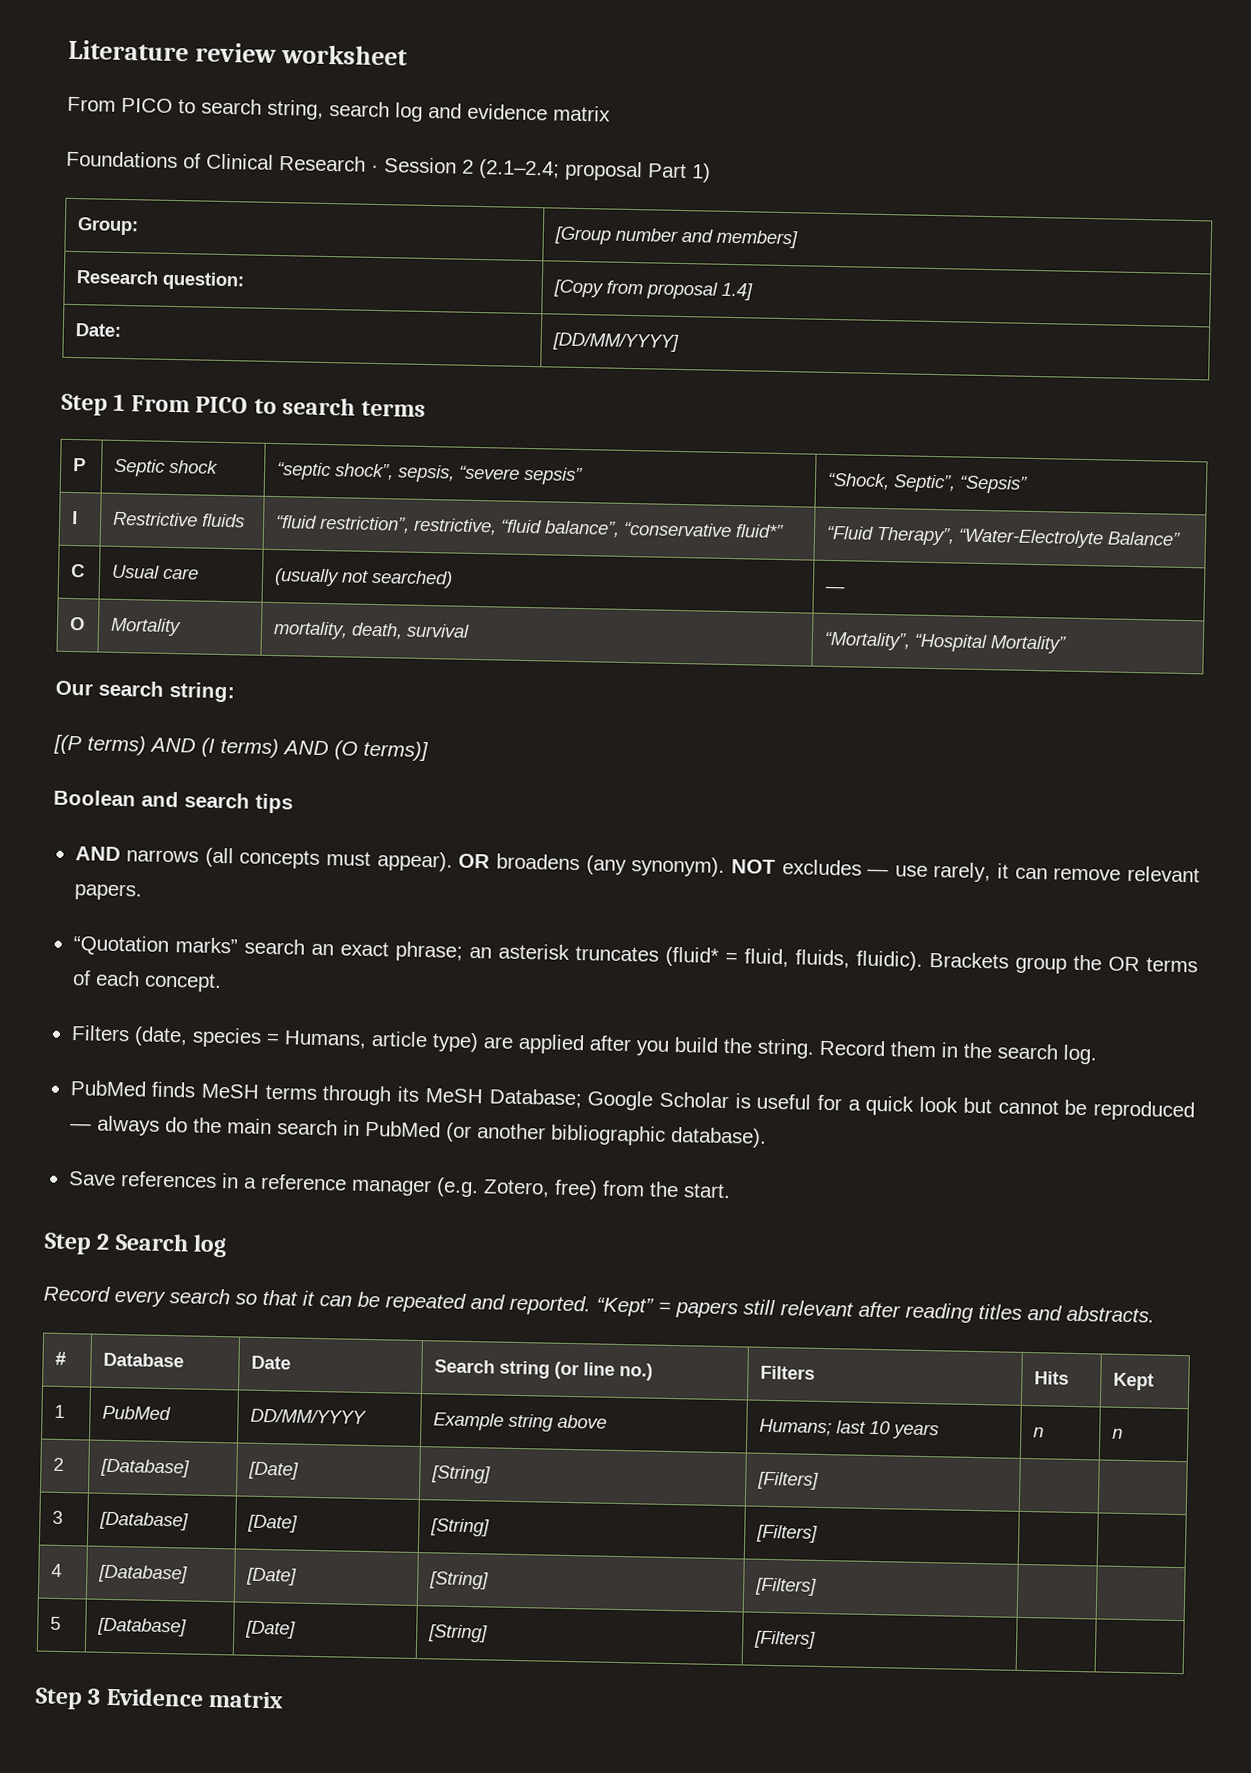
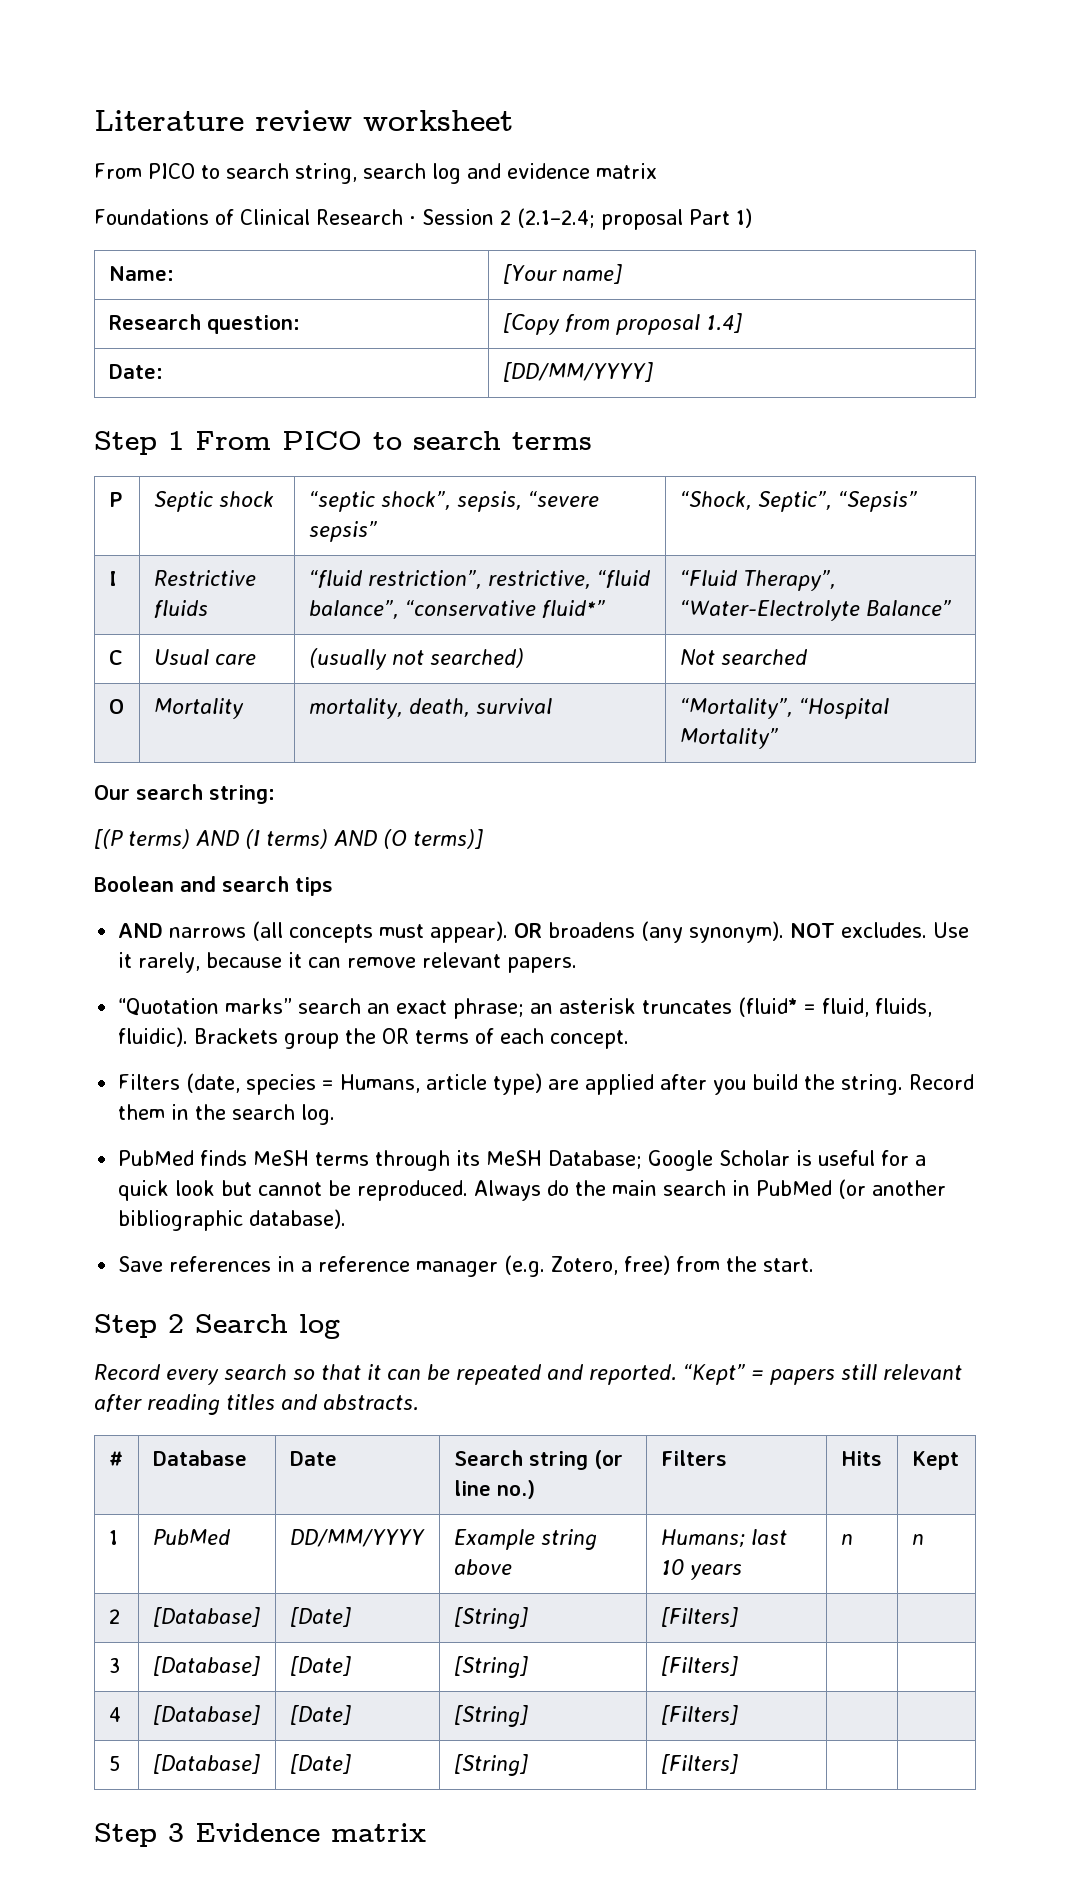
- Group: | [Group number and members]
+ Name: | [Your name]
- C | Usual care | (usually not searched) | —
+ C | Usual care | (usually not searched) | Not searched
- NOT excludes — use rarely, it can remove relevant papers.
+ NOT excludes. Use it rarely, because it can remove relevant papers.
- PubMed finds MeSH terms through its MeSH Database; Google Scholar is useful for a quick look but cannot be reproduced — always do the main search in PubMed (or another bibliographic database).
+ PubMed finds MeSH terms through its MeSH Database; Google Scholar is useful for a quick look but cannot be reproduced. Always do the main search in PubMed (or another bibliographic database).

